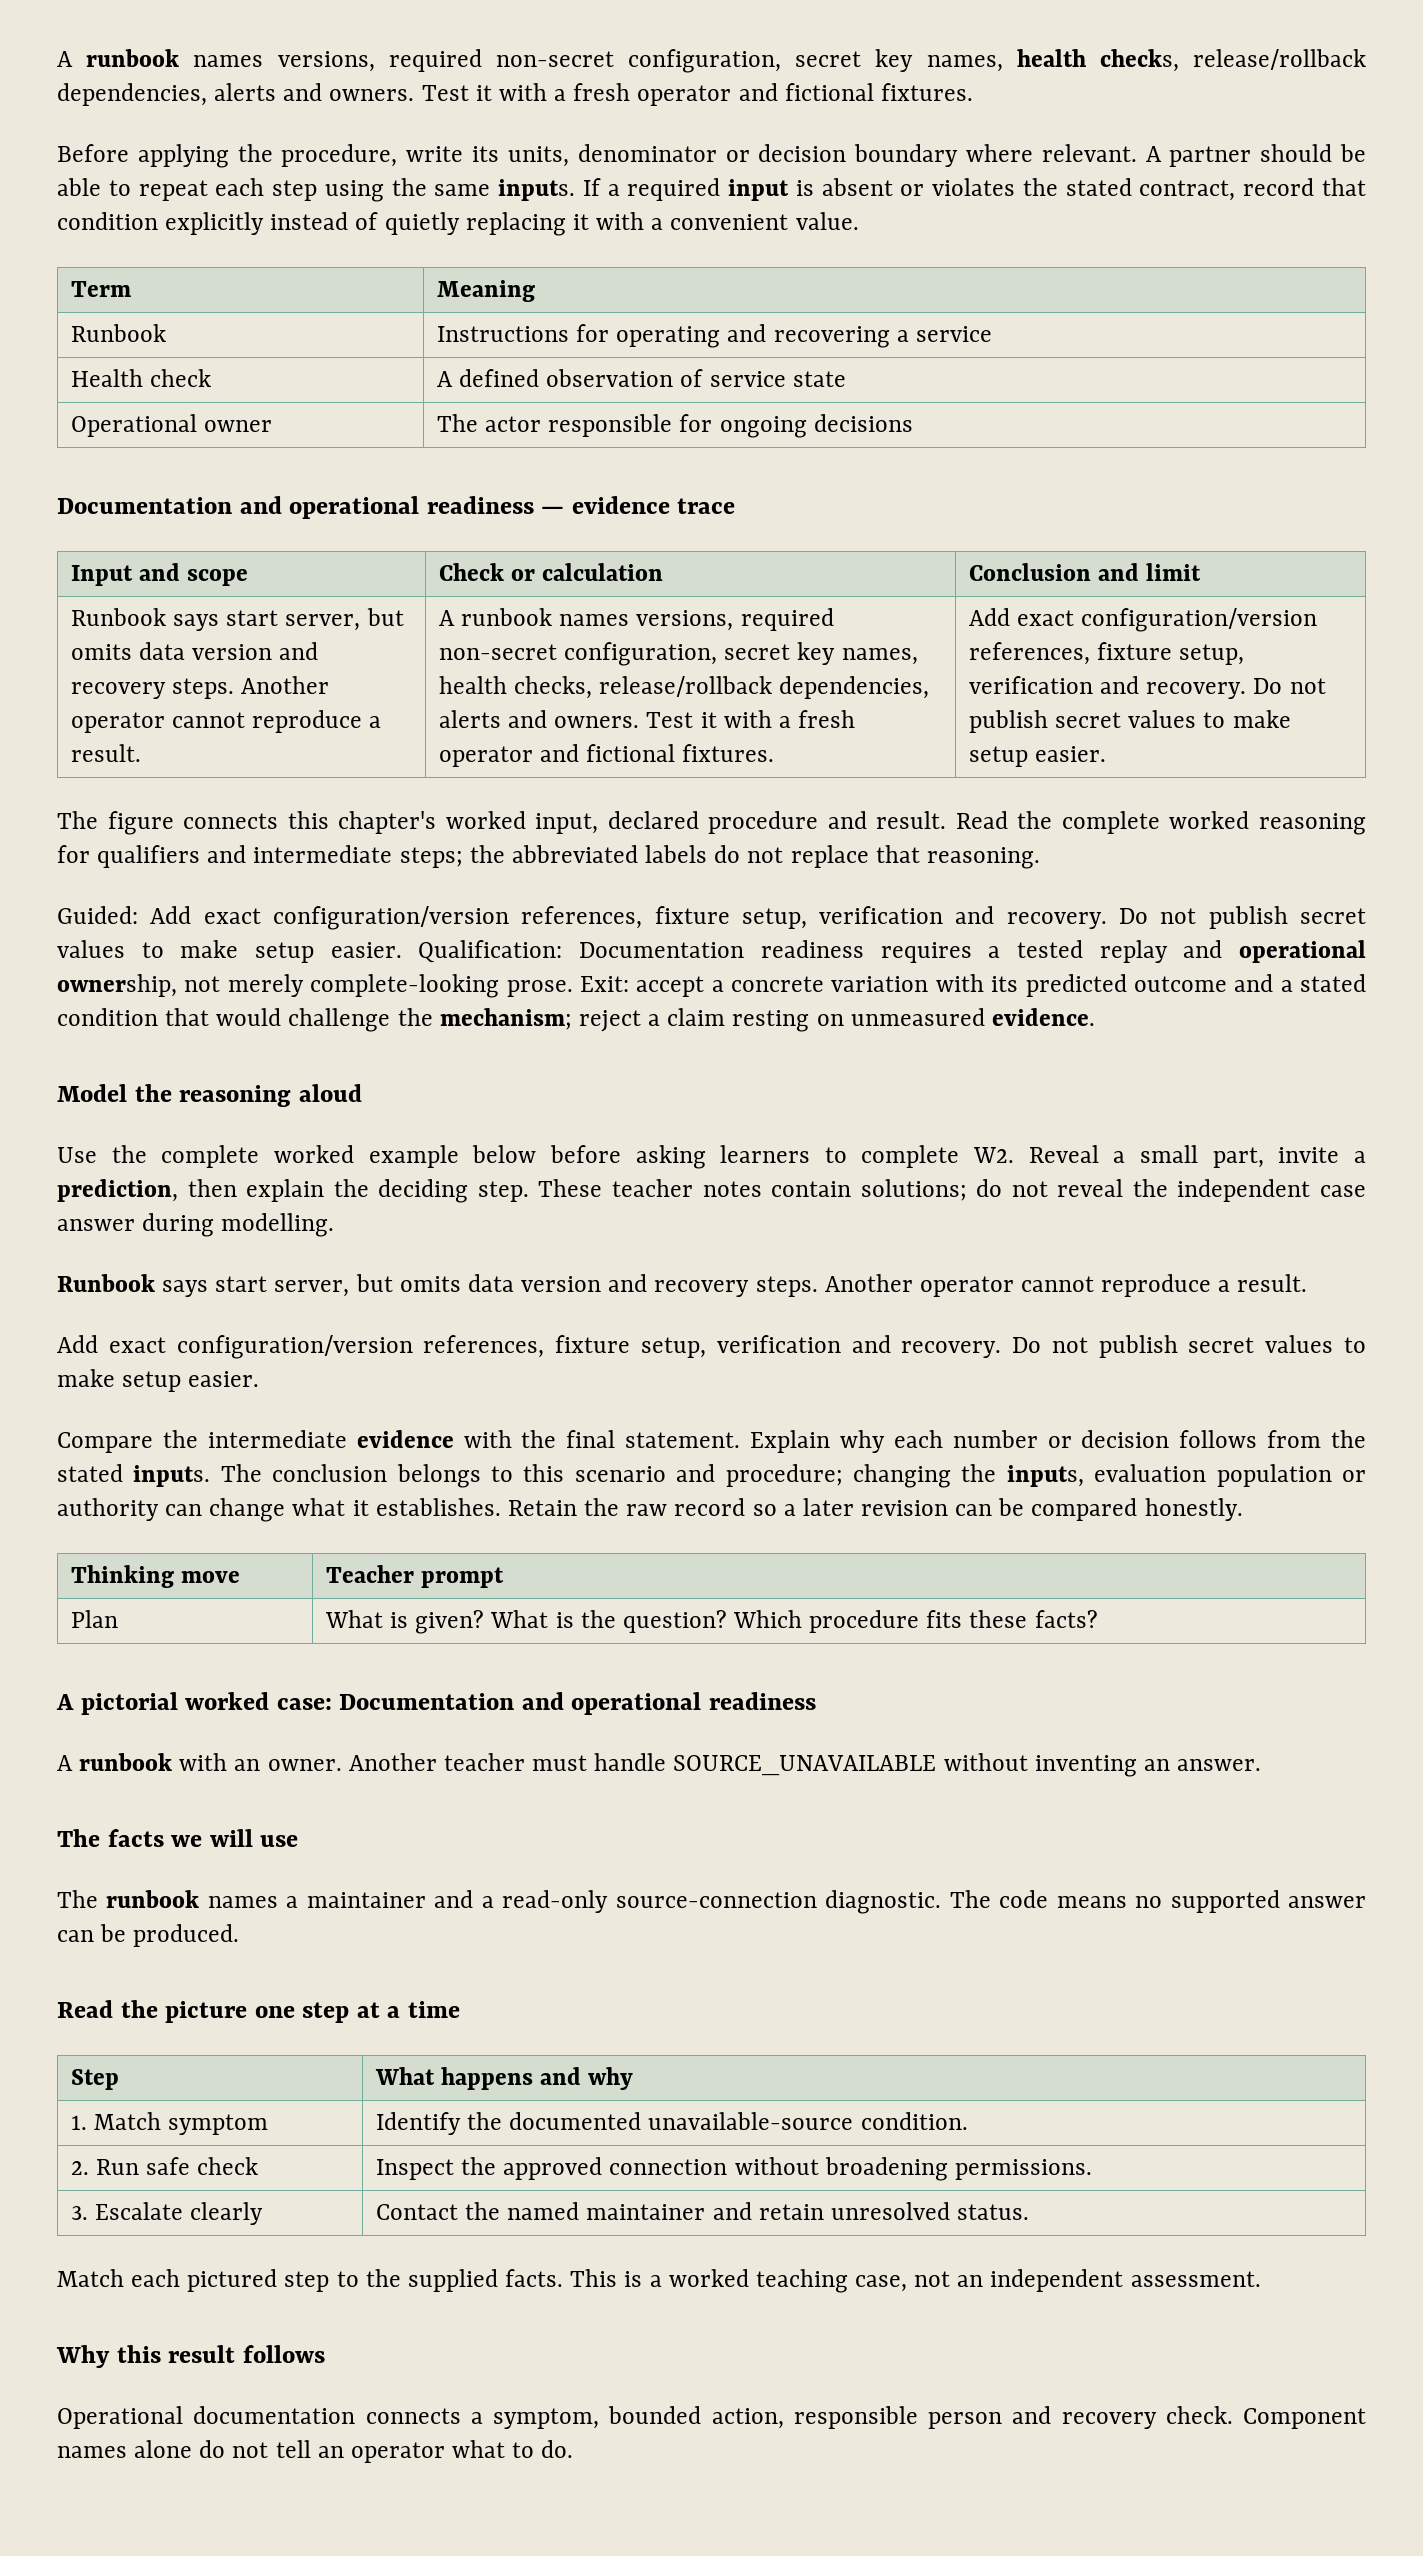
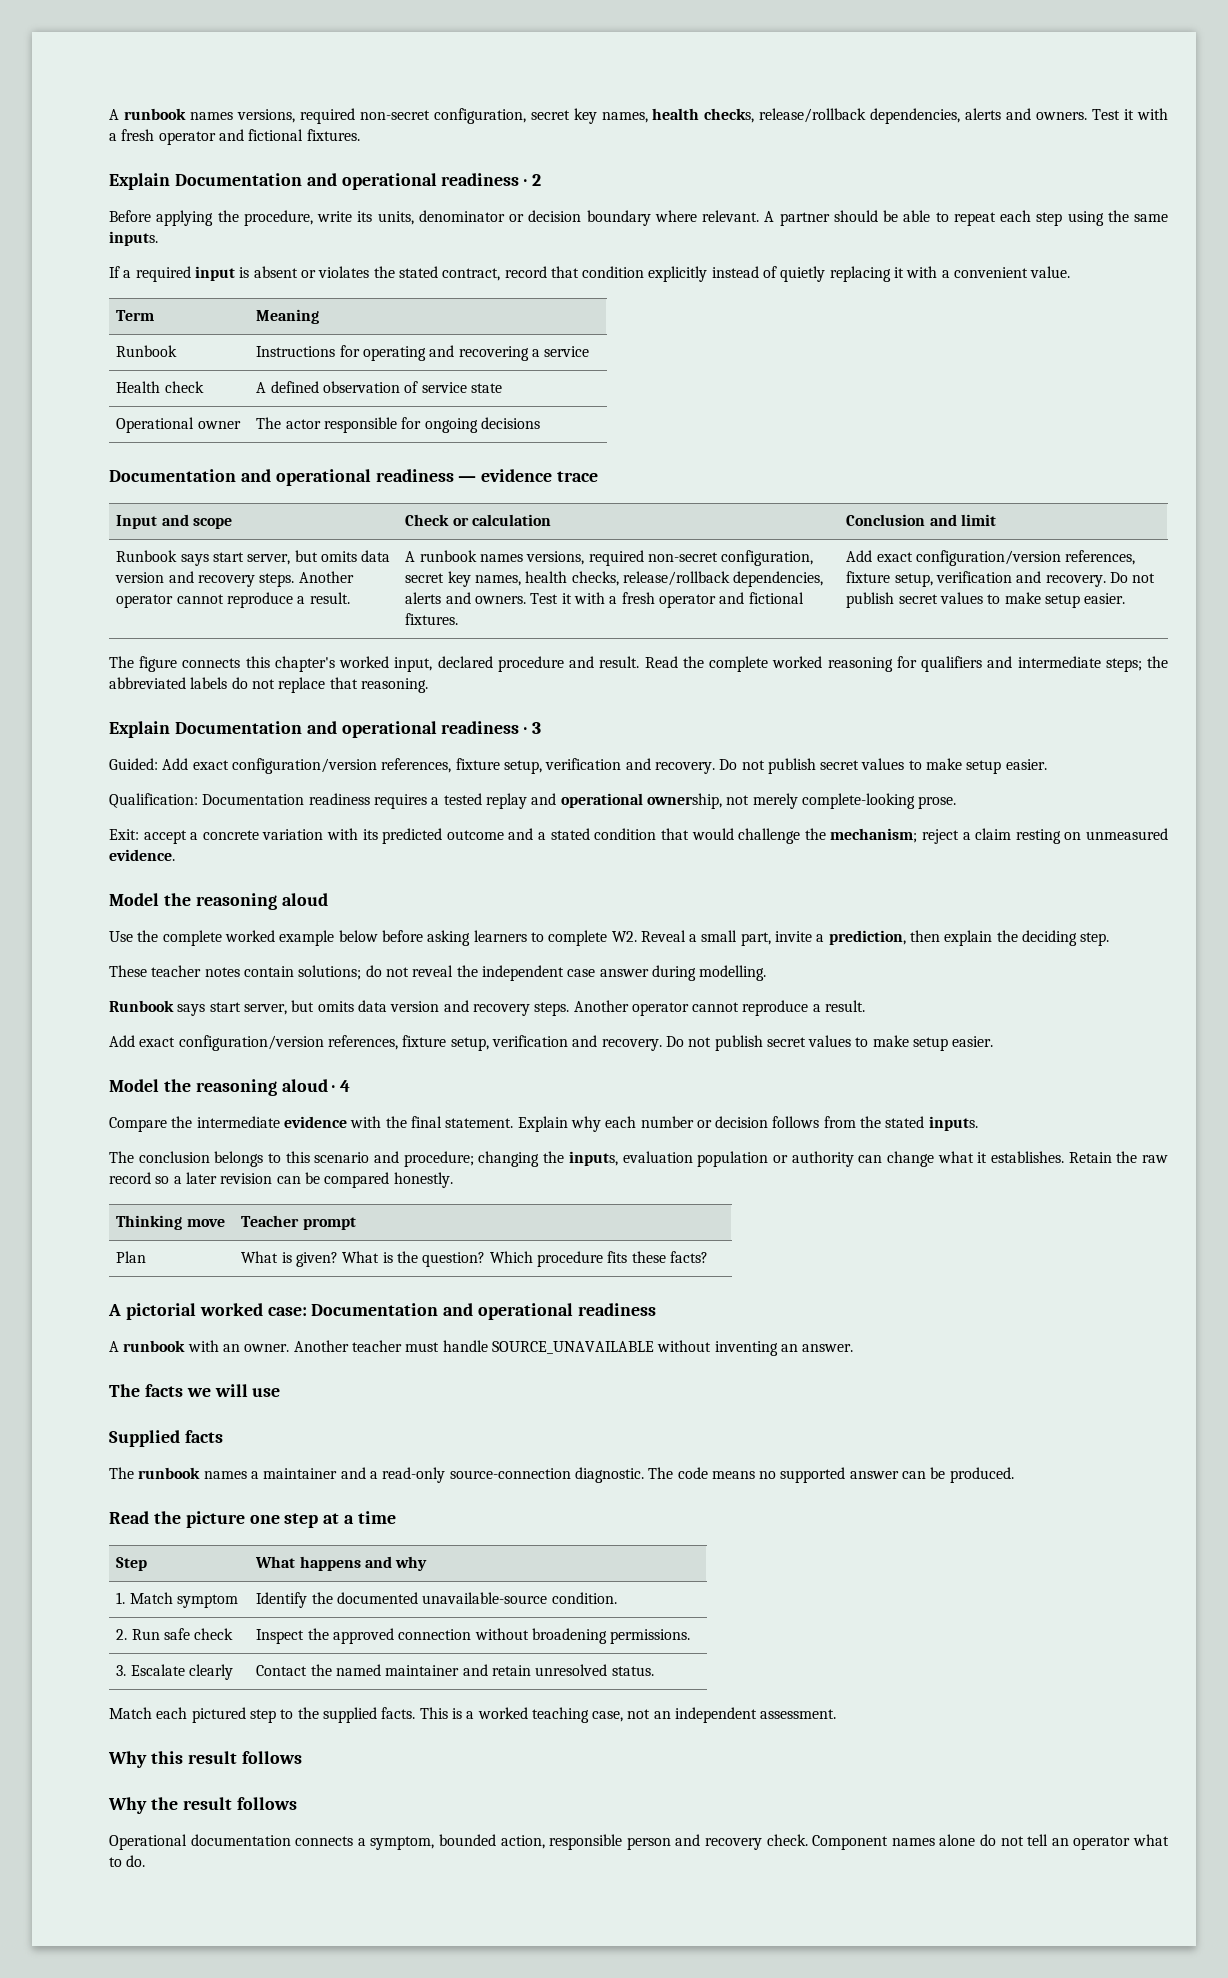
+ Explain Documentation and operational readiness · 2
- A partner should be able to repeat each step using the same inputs. If a required input is absent or violates the stated contract, record that condition explicitly instead of quietly replacing it with a convenient value.
+ A partner should be able to repeat each step using the same inputs.
+ If a required input is absent or violates the stated contract, record that condition explicitly instead of quietly replacing it with a convenient value.
+ Explain Documentation and operational readiness · 3
- Guided: Add exact configuration/version references, fixture setup, verification and recovery. Do not publish secret values to make setup easier. Qualification: Documentation readiness requires a tested replay and operational ownership, not merely complete-looking prose. Exit: accept a concrete variation with its predicted outcome and a stated condition that would challenge the mechanism; reject a claim resting on unmeasured evidence.
+ Guided: Add exact configuration/version references, fixture setup, verification and recovery. Do not publish secret values to make setup easier.
+ Qualification: Documentation readiness requires a tested replay and operational ownership, not merely complete-looking prose.
+ Exit: accept a concrete variation with its predicted outcome and a stated condition that would challenge the mechanism; reject a claim resting on unmeasured evidence.
- Use the complete worked example below before asking learners to complete W2. Reveal a small part, invite a prediction, then explain the deciding step. These teacher notes contain solutions; do not reveal the independent case answer during modelling.
+ Use the complete worked example below before asking learners to complete W2. Reveal a small part, invite a prediction, then explain the deciding step.
+ These teacher notes contain solutions; do not reveal the independent case answer during modelling.
+ Model the reasoning aloud · 4
- Explain why each number or decision follows from the stated inputs. The conclusion belongs to this scenario and procedure; changing the inputs, evaluation population or authority can change what it establishes.
+ Explain why each number or decision follows from the stated inputs.
+ The conclusion belongs to this scenario and procedure; changing the inputs, evaluation population or authority can change what it establishes.
+ Supplied facts
+ Why the result follows

